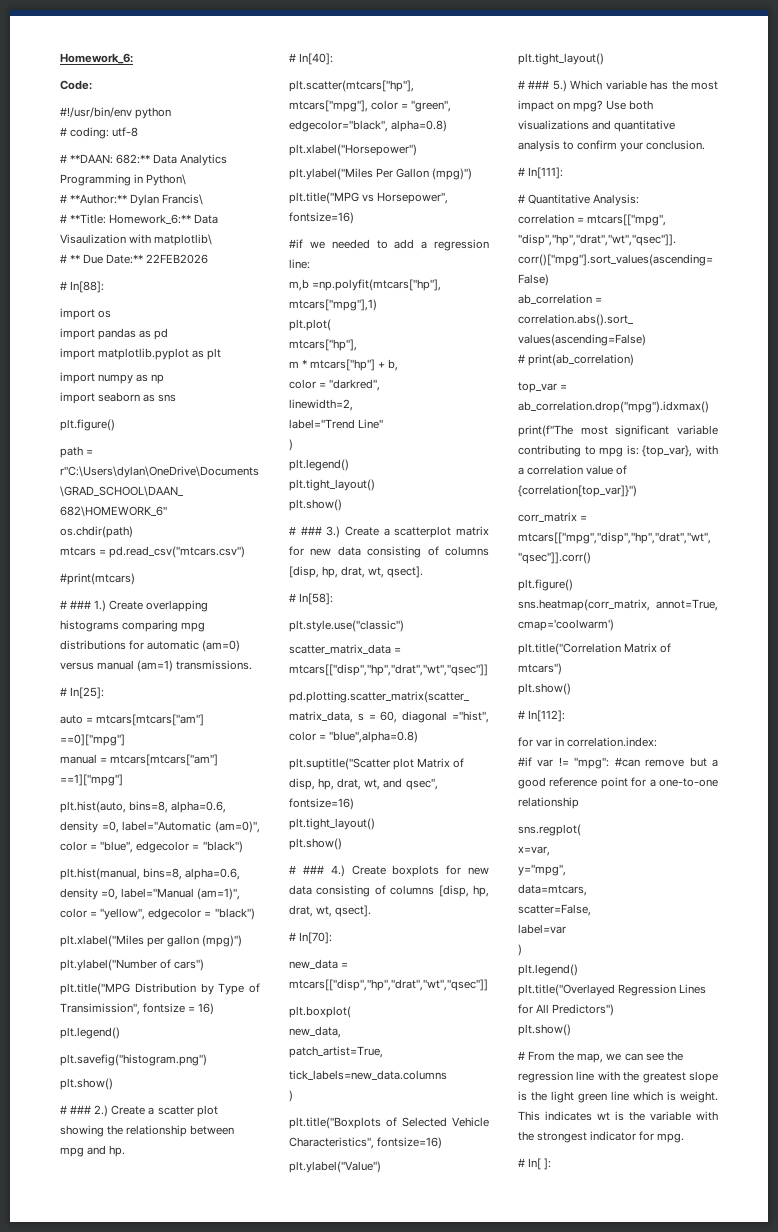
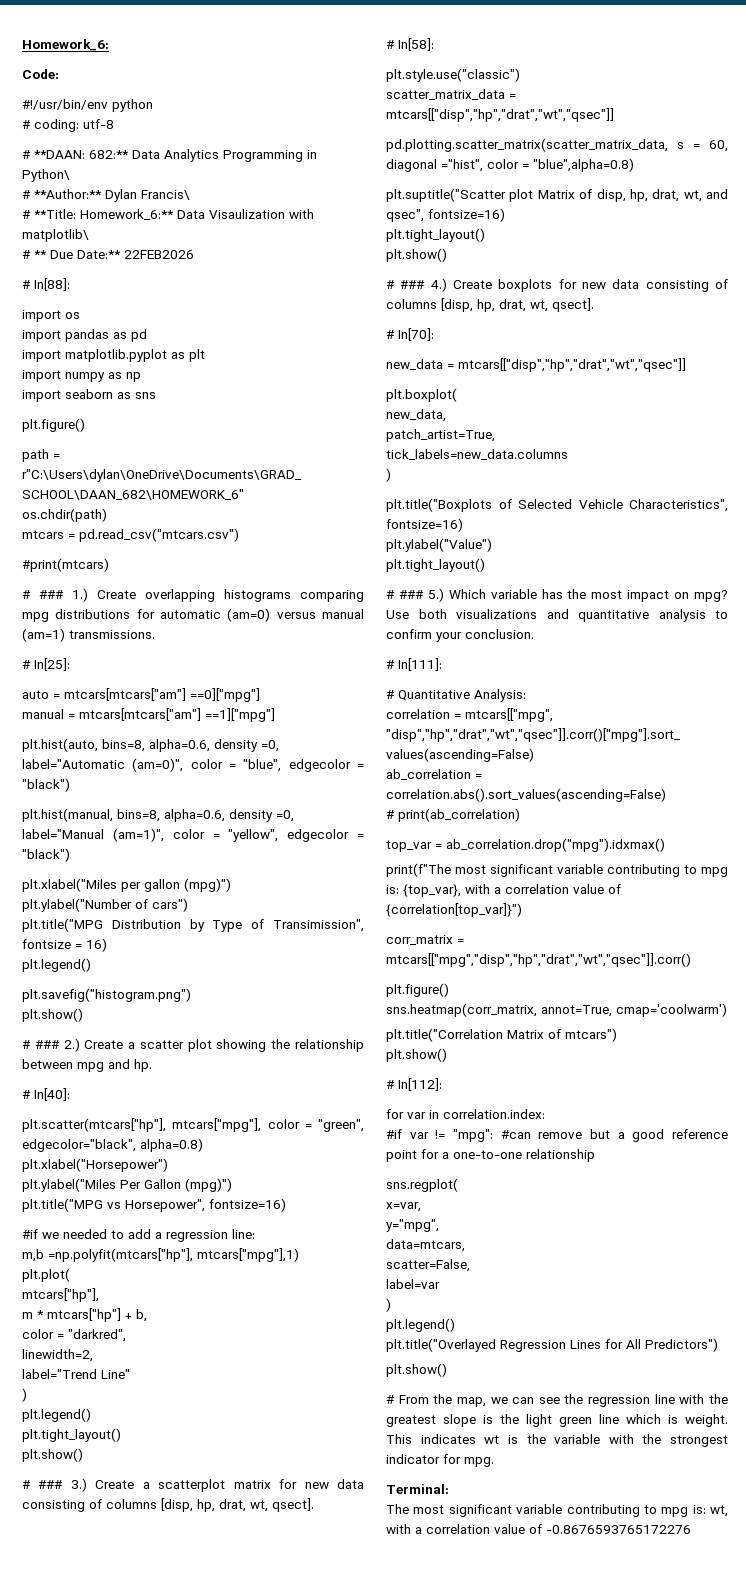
- # In[ ]:
+ Terminal:
+ The most significant variable contributing to mpg is: wt, with a correlation value of -0.8676593765172276

